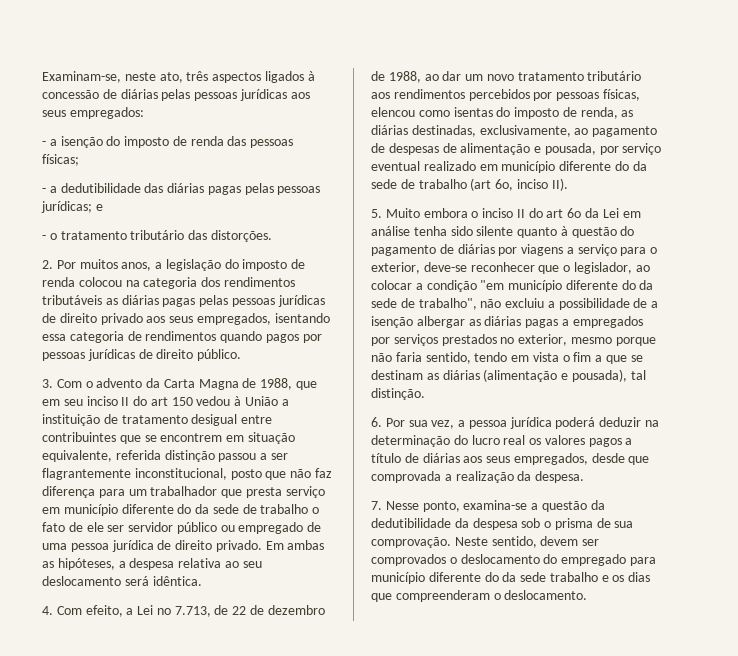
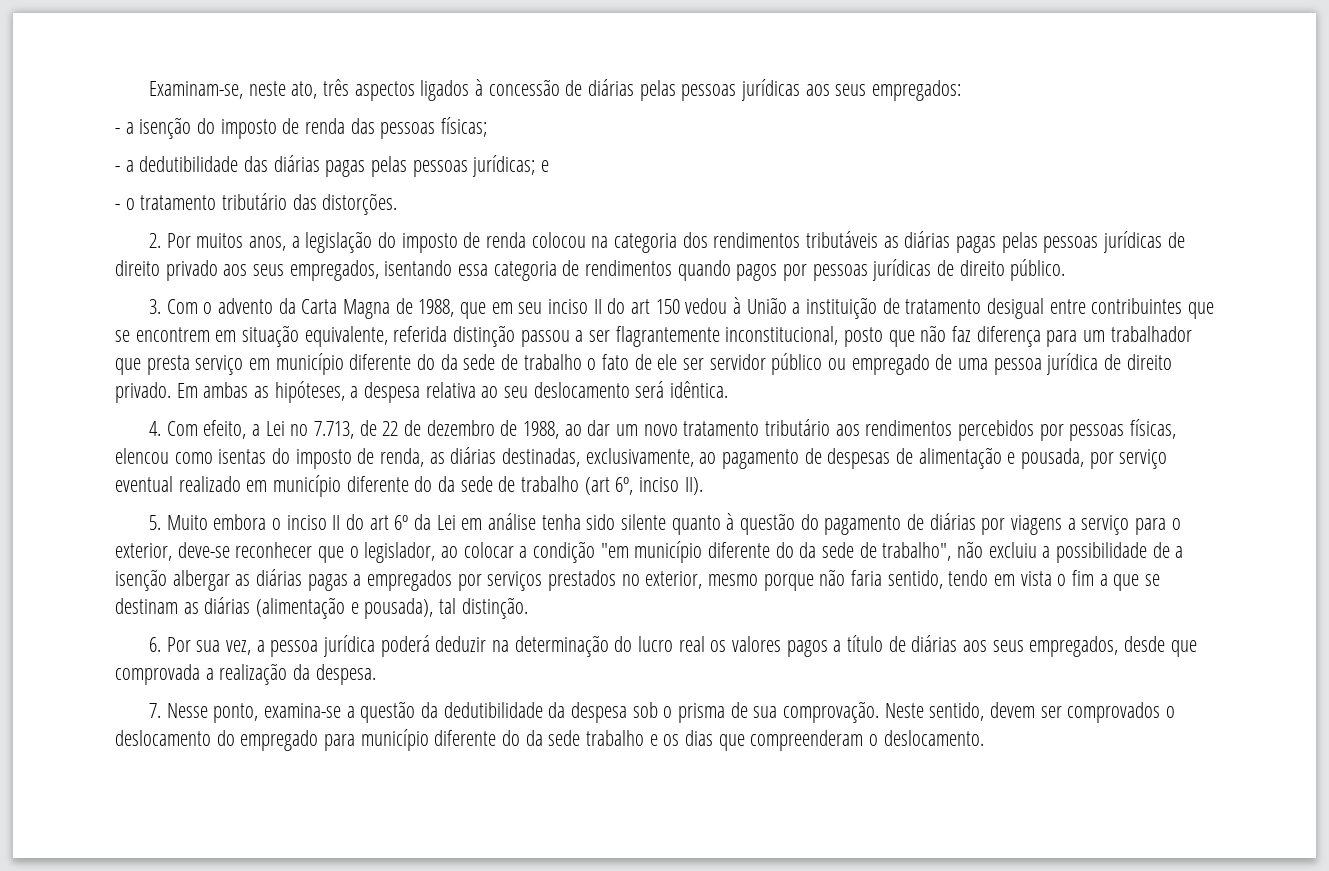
- 4. Com efeito, a Lei no 7.713, de 22 de dezembro de 1988, ao dar um novo tratamento tributário aos rendimentos percebidos por pessoas físicas, elencou como isentas do imposto de renda, as diárias destinadas, exclusivamente, ao pagamento de despesas de alimentação e pousada, por serviço eventual realizado em município diferente do da sede de trabalho (art 6o, inciso II).
+ 4. Com efeito, a Lei no 7.713, de 22 de dezembro de 1988, ao dar um novo tratamento tributário aos rendimentos percebidos por pessoas físicas, elencou como isentas do imposto de renda, as diárias destinadas, exclusivamente, ao pagamento de despesas de alimentação e pousada, por serviço eventual realizado em município diferente do da sede de trabalho (art 6º, inciso II).
- 5. Muito embora o inciso II do art 6o da Lei em análise tenha sido silente quanto à questão do pagamento de diárias por viagens a serviço para o exterior, deve-se reconhecer que o legislador, ao colocar a condição "em município diferente do da sede de trabalho", não excluiu a possibilidade de a isenção albergar as diárias pagas a empregados por serviços prestados no exterior, mesmo porque não faria sentido, tendo em vista o fim a que se destinam as diárias (alimentação e pousada), tal distinção.
+ 5. Muito embora o inciso II do art 6º da Lei em análise tenha sido silente quanto à questão do pagamento de diárias por viagens a serviço para o exterior, deve-se reconhecer que o legislador, ao colocar a condição "em município diferente do da sede de trabalho", não excluiu a possibilidade de a isenção albergar as diárias pagas a empregados por serviços prestados no exterior, mesmo porque não faria sentido, tendo em vista o fim a que se destinam as diárias (alimentação e pousada), tal distinção.

